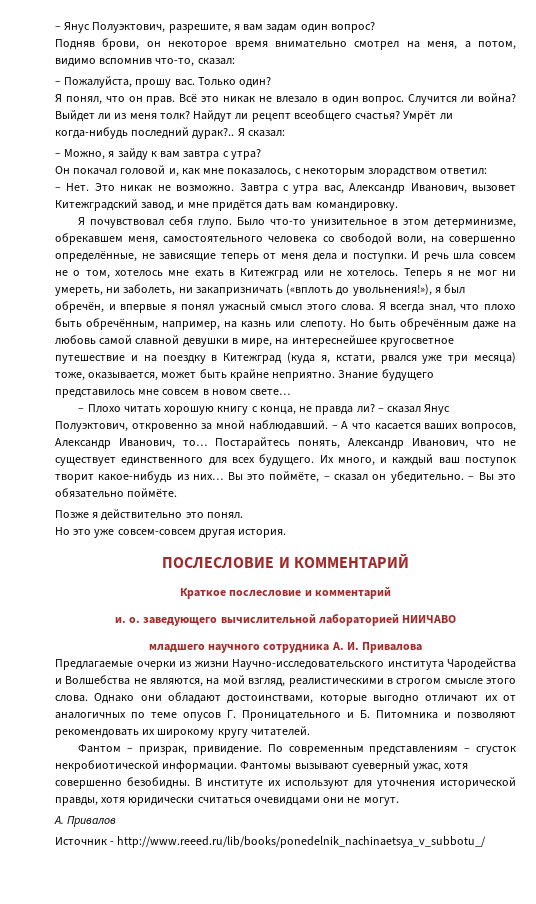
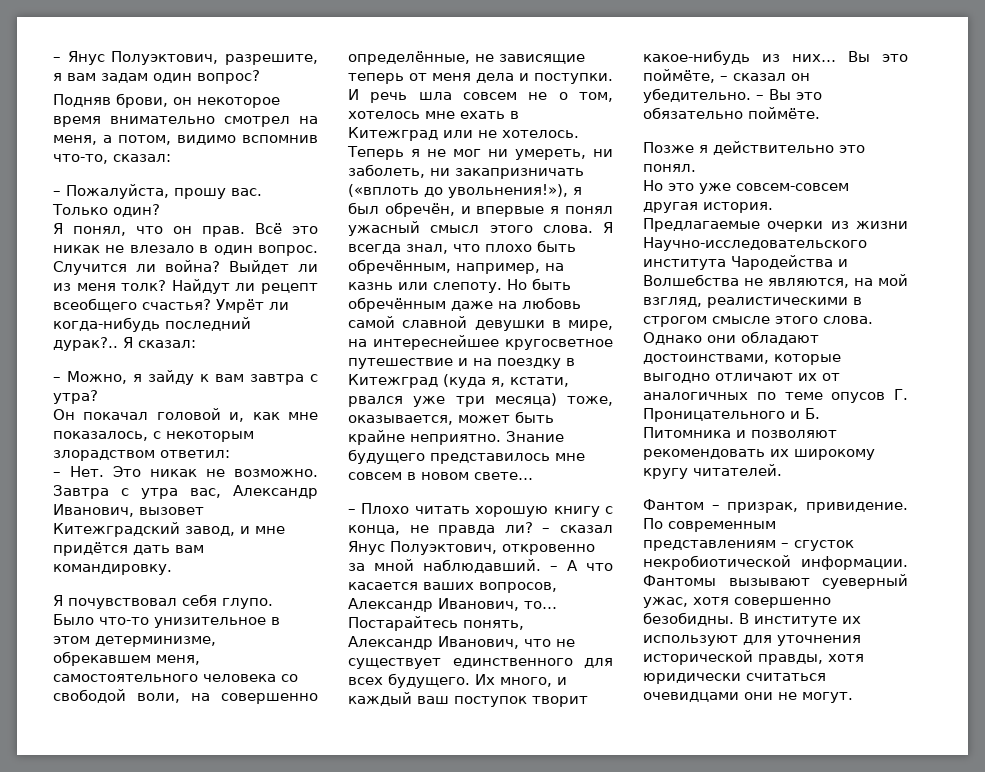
- ПОСЛЕСЛОВИЕ И КОММЕНТАРИЙ
- Краткое послесловие и комментарий
- и. о. заведующего вычислительной лабораторией НИИЧАВО
- младшего научного сотрудника А. И. Привалова
- А. Привалов
- Источник - http://www.reeed.ru/lib/books/ponedelnik_nachinaetsya_v_subbotu_/

